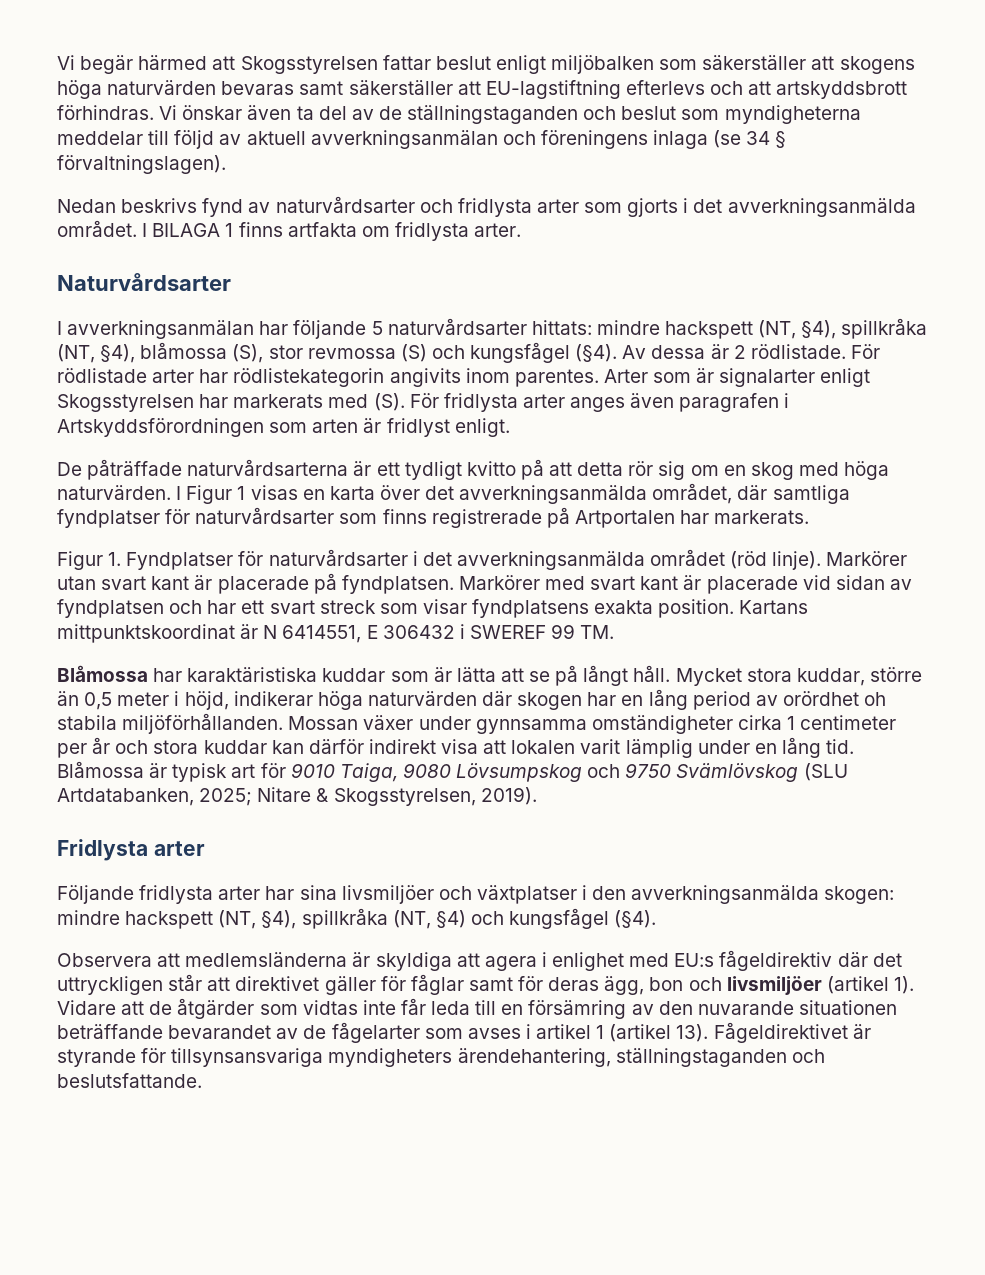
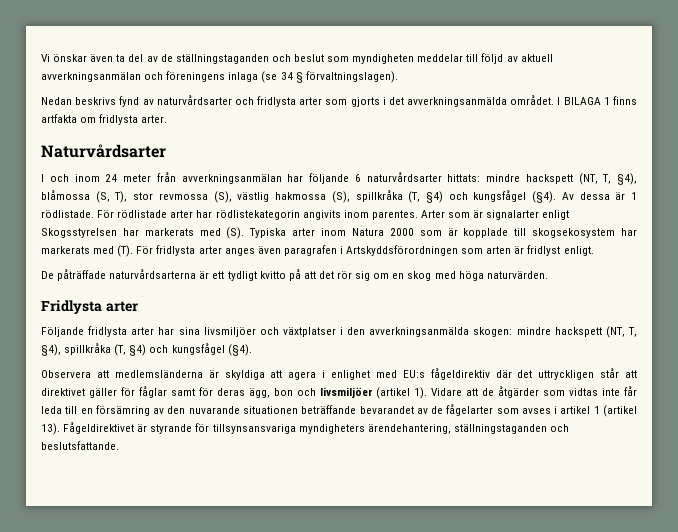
- Vi begär härmed att Skogsstyrelsen fattar beslut enligt miljöbalken som säkerställer att skogens höga naturvärden bevaras samt säkerställer att EU-lagstiftning efterlevs och att artskyddsbrott förhindras. Vi önskar även ta del av de ställningstaganden och beslut som myndigheterna meddelar till följd av aktuell avverkningsanmälan och föreningens inlaga (se 34 § förvaltningslagen).
+ Vi önskar även ta del av de ställningstaganden och beslut som myndigheten meddelar till följd av aktuell avverkningsanmälan och föreningens inlaga (se 34 § förvaltningslagen).
- I avverkningsanmälan har följande 5 naturvårdsarter hittats: mindre hackspett (NT, §4), spillkråka (NT, §4), blåmossa (S), stor revmossa (S) och kungsfågel (§4).
+ I och inom 24 meter från avverkningsanmälan har följande 6 naturvårdsarter hittats: mindre hackspett (NT, T, §4), blåmossa (S, T), stor revmossa (S), västlig hakmossa (S), spillkråka (T, §4) och kungsfågel (§4).
- Av dessa är 2 rödlistade.
+ Av dessa är 1 rödlistade.
- Arter som är signalarter enligt Skogsstyrelsen har markerats med (S). För fridlysta arter anges även paragrafen i Artskyddsförordningen som arten är fridlyst enligt.
+ Arter som är signalarter enligt Skogsstyrelsen har markerats med (S). Typiska arter inom Natura 2000 som är kopplade till skogsekosystem har markerats med (T). För fridlysta arter anges även paragrafen i Artskyddsförordningen som arten är fridlyst enligt.
- De påträffade naturvårdsarterna är ett tydligt kvitto på att detta rör sig om en skog med höga naturvärden. I Figur 1 visas en karta över det avverkningsanmälda området, där samtliga fyndplatser för naturvårdsarter som finns registrerade på Artportalen har markerats.
- Figur 1. Fyndplatser för naturvårdsarter i det avverkningsanmälda området (röd linje). Markörer utan svart kant är placerade på fyndplatsen. Markörer med svart kant är placerade vid sidan av fyndplatsen och har ett svart streck som visar fyndplatsens exakta position. Kartans mittpunktskoordinat är N 6414551, E 306432 i SWEREF 99 TM.
- Blåmossa har karaktäristiska kuddar som är lätta att se på långt håll. Mycket stora kuddar, större än 0,5 meter i höjd, indikerar höga naturvärden där skogen har en lång period av orördhet oh stabila miljöförhållanden. Mossan växer under gynnsamma omständigheter cirka 1 centimeter per år och stora kuddar kan därför indirekt visa att lokalen varit lämplig under en lång tid. Blåmossa är typisk art för 9010 Taiga, 9080 Lövsumpskog och 9750 Svämlövskog (SLU Artdatabanken, 2025; Nitare & Skogsstyrelsen, 2019).
+ De påträffade naturvårdsarterna är ett tydligt kvitto på att det rör sig om en skog med höga naturvärden.
- Följande fridlysta arter har sina livsmiljöer och växtplatser i den avverkningsanmälda skogen: mindre hackspett (NT, §4), spillkråka (NT, §4) och kungsfågel (§4).
+ Följande fridlysta arter har sina livsmiljöer och växtplatser i den avverkningsanmälda skogen: mindre hackspett (NT, T, §4), spillkråka (T, §4) och kungsfågel (§4).

